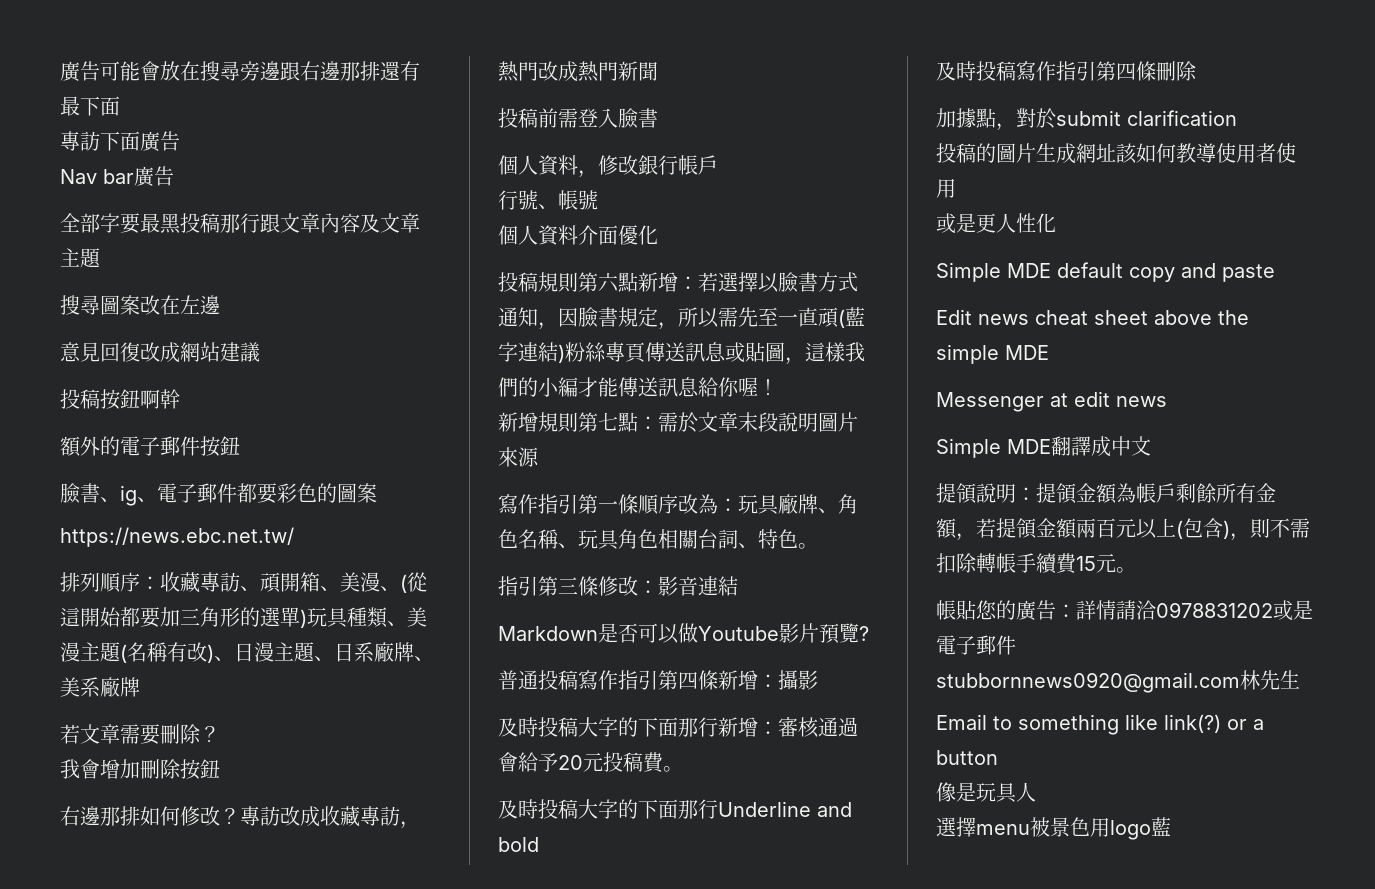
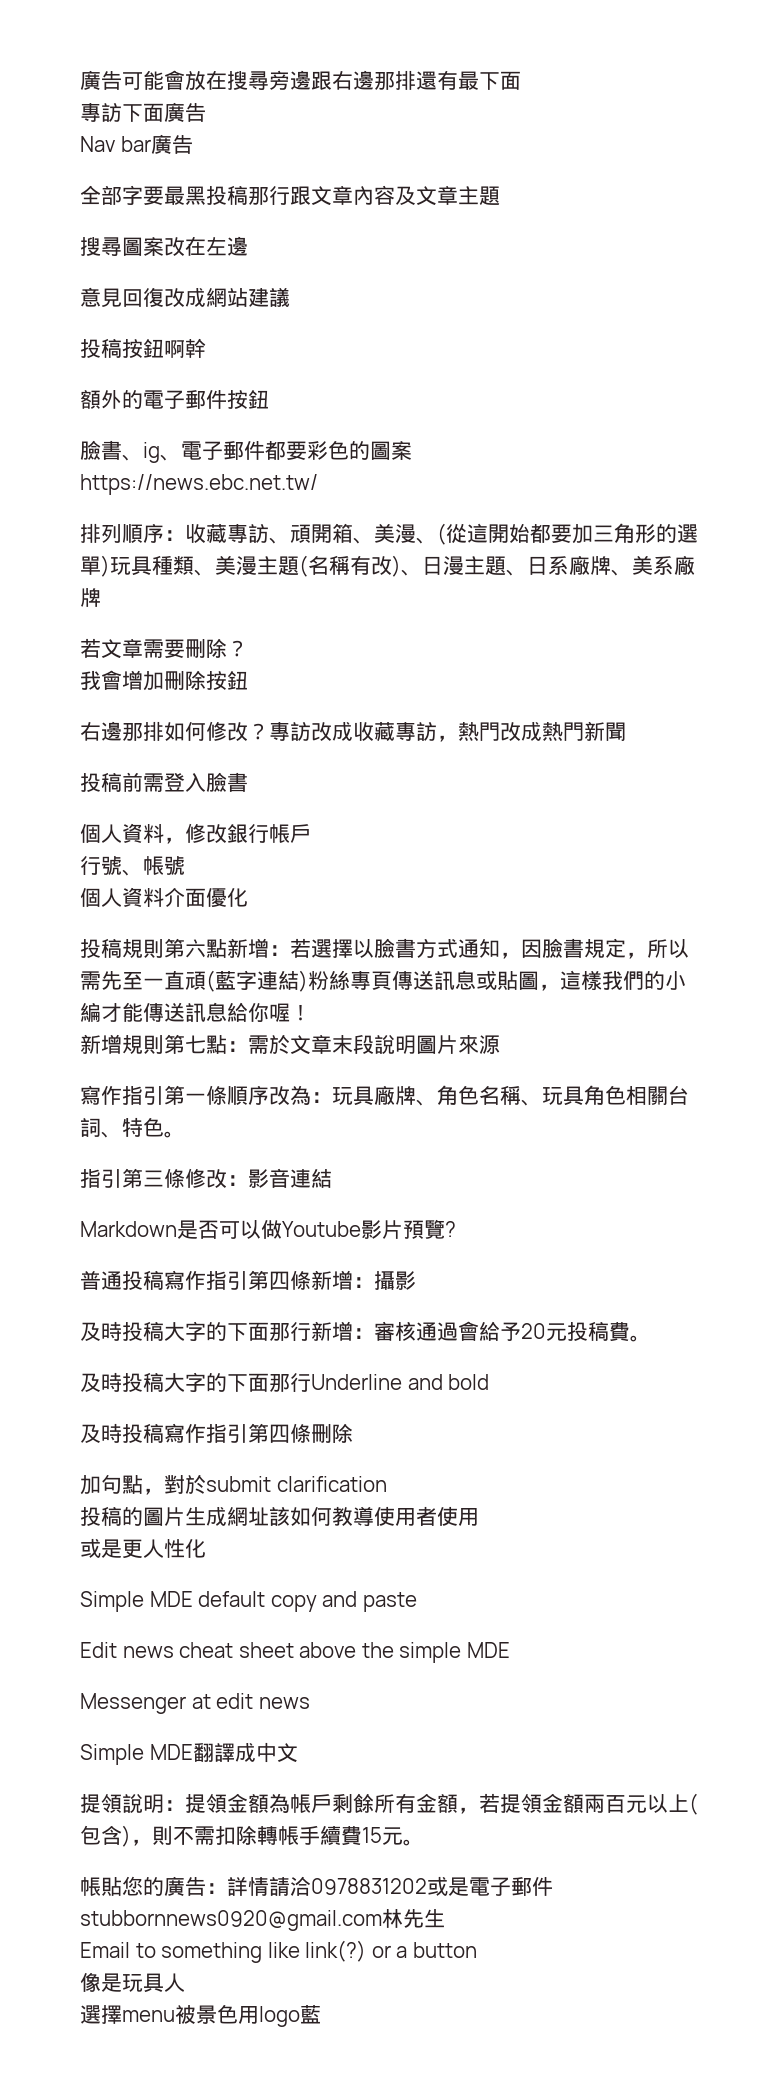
- 加據點，對於submit clarification
+ 加句點，對於submit clarification

